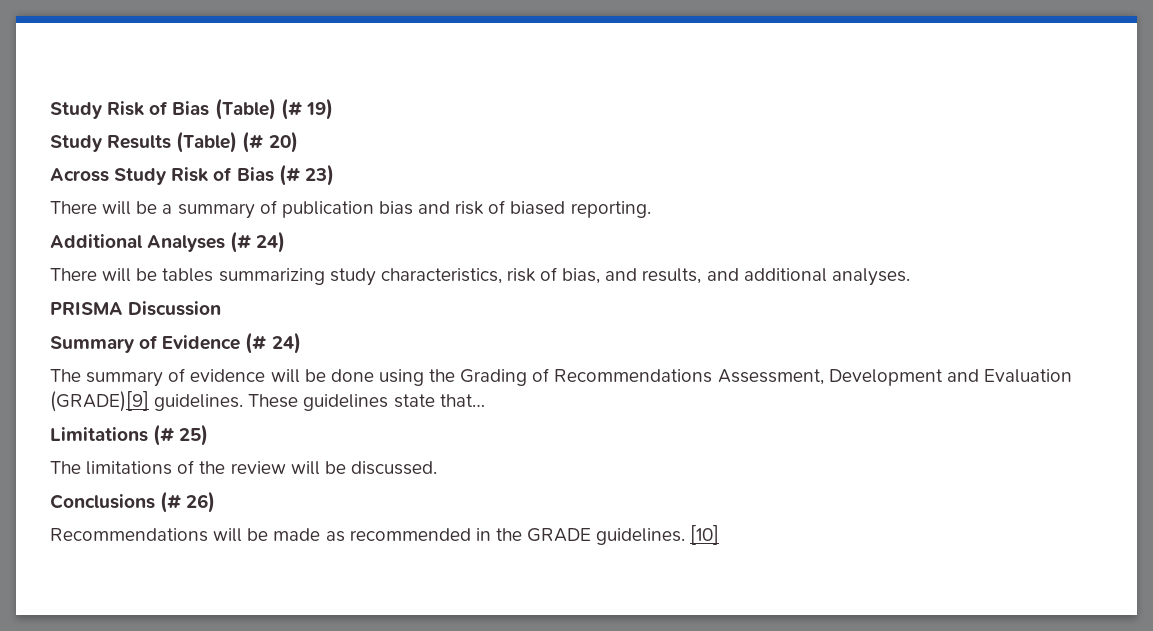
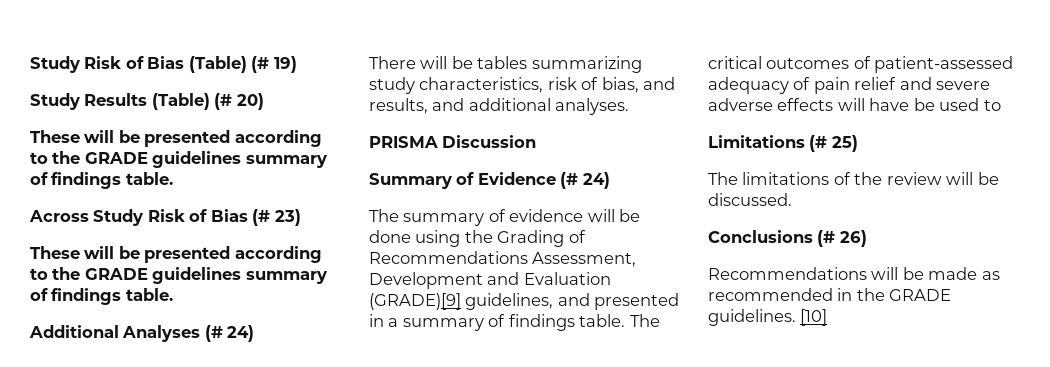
  Study Results (Table) (# 20)
+ These will be presented according to the GRADE guidelines summary of findings table.
  Across Study Risk of Bias (# 23)
- There will be a summary of publication bias and risk of biased reporting.
+ These will be presented according to the GRADE guidelines summary of findings table.
- The summary of evidence will be done using the Grading of Recommendations Assessment, Development and Evaluation (GRADE)[9] guidelines. These guidelines state that…
+ The summary of evidence will be done using the Grading of Recommendations Assessment, Development and Evaluation (GRADE)[9] guidelines, and presented in a summary of findings table. The critical outcomes of patient-assessed adequacy of pain relief and severe adverse effects will have be used to

